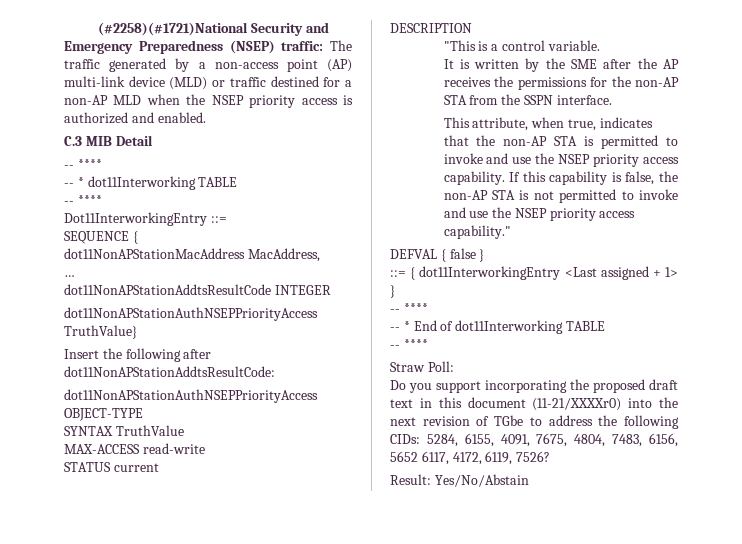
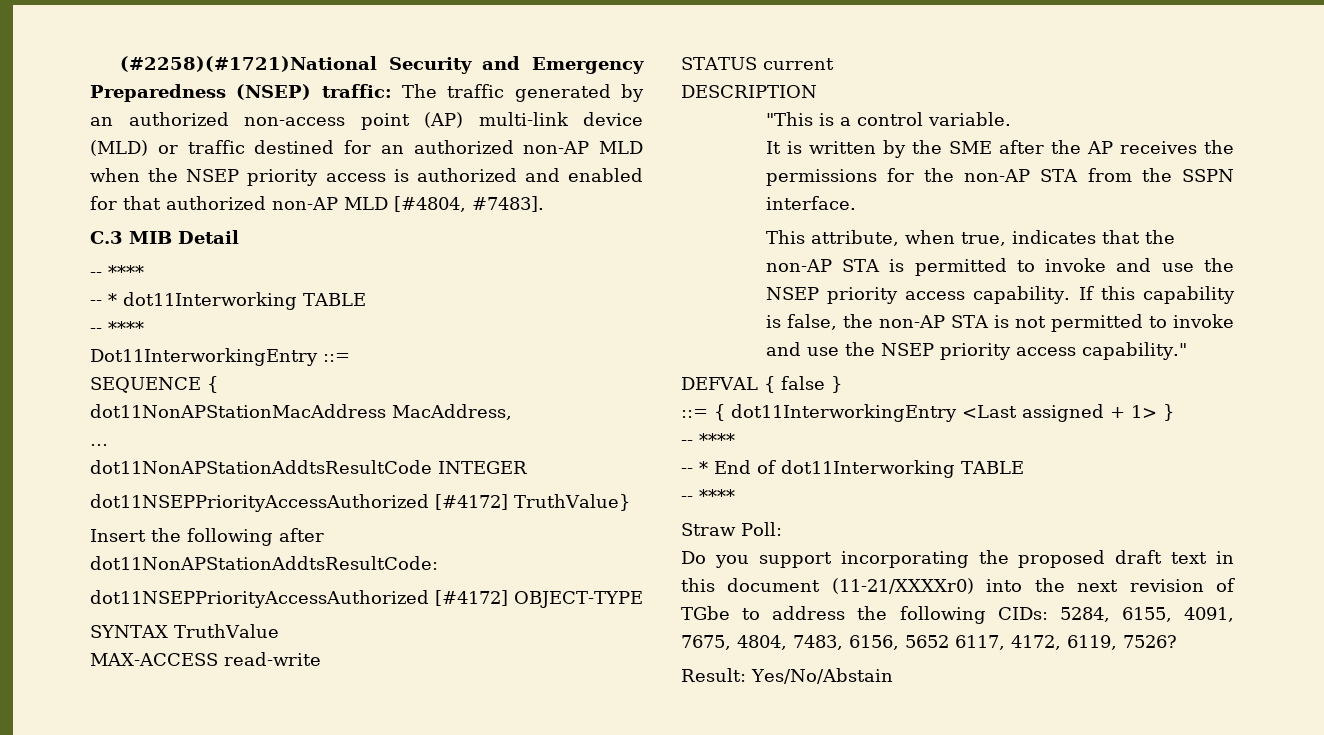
- (#2258)(#1721)National Security and Emergency Preparedness (NSEP) traffic: The traffic generated by a non-access point (AP) multi-link device (MLD) or traffic destined for a non-AP MLD when the NSEP priority access is authorized and enabled.
+ (#2258)(#1721)National Security and Emergency Preparedness (NSEP) traffic: The traffic generated by an authorized non-access point (AP) multi-link device (MLD) or traffic destined for an authorized non-AP MLD when the NSEP priority access is authorized and enabled for that authorized non-AP MLD [#4804, #7483].
- dot11NonAPStationAuthNSEPPriorityAccess TruthValue}
+ dot11NSEPPriorityAccessAuthorized [#4172] TruthValue}
- dot11NonAPStationAuthNSEPPriorityAccess OBJECT-TYPE
+ dot11NSEPPriorityAccessAuthorized [#4172] OBJECT-TYPE

